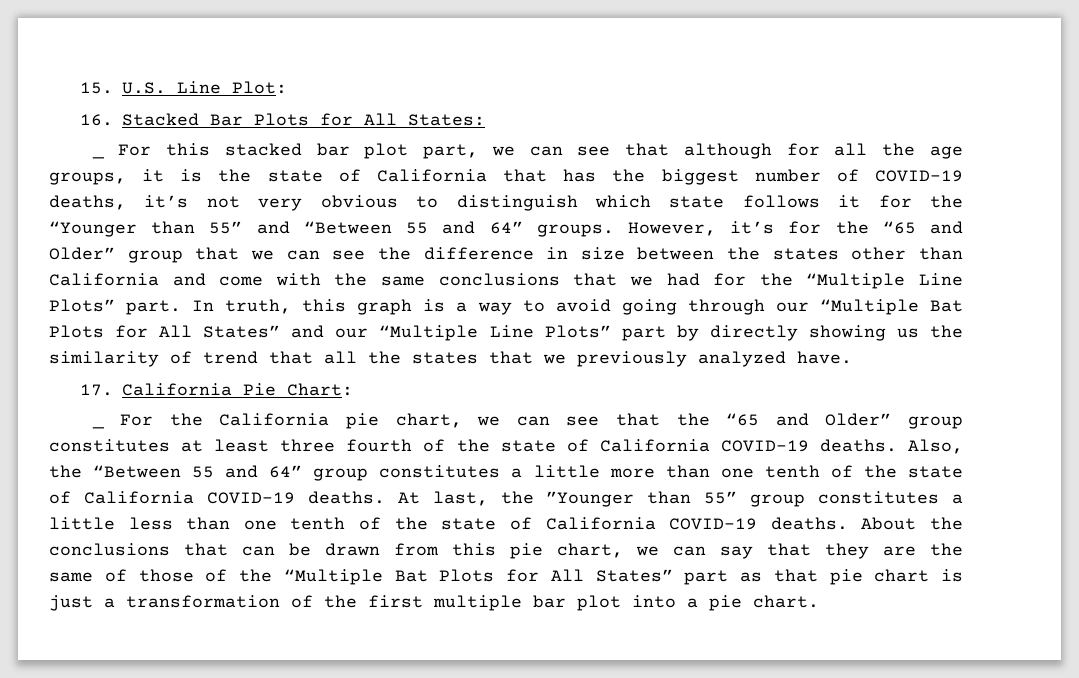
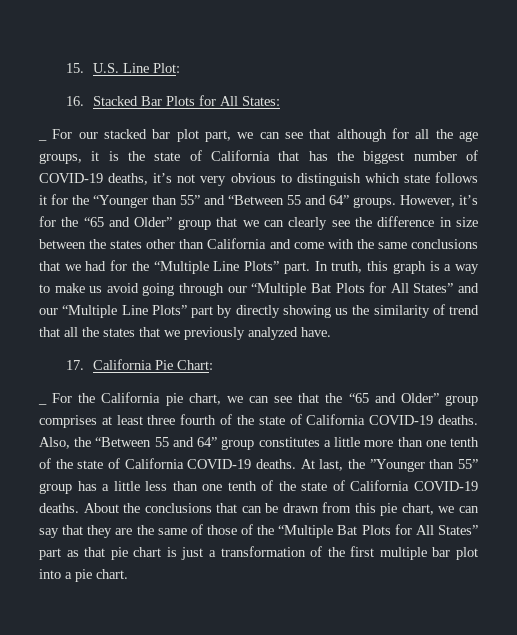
- _ For this stacked bar plot part, we can see that although for all the age groups, it is the state of California that has the biggest number of COVID-19 deaths, it’s not very obvious to distinguish which state follows it for the “Younger than 55” and “Between 55 and 64” groups.
+ _ For our stacked bar plot part, we can see that although for all the age groups, it is the state of California that has the biggest number of COVID-19 deaths, it’s not very obvious to distinguish which state follows it for the “Younger than 55” and “Between 55 and 64” groups.
- However, it’s for the “65 and Older” group that we can see the difference in size between the states other than California and come with the same conclusions that we had for the “Multiple Line Plots” part.
+ However, it’s for the “65 and Older” group that we can clearly see the difference in size between the states other than California and come with the same conclusions that we had for the “Multiple Line Plots” part.
- In truth, this graph is a way to avoid going through our “Multiple Bat Plots for All States” and our “Multiple Line Plots” part by directly showing us the similarity of trend that all the states that we previously analyzed have.
+ In truth, this graph is a way to make us avoid going through our “Multiple Bat Plots for All States” and our “Multiple Line Plots” part by directly showing us the similarity of trend that all the states that we previously analyzed have.
- _ For the California pie chart, we can see that the “65 and Older” group constitutes at least three fourth of the state of California COVID-19 deaths.
+ _ For the California pie chart, we can see that the “65 and Older” group comprises at least three fourth of the state of California COVID-19 deaths.
- At last, the ”Younger than 55” group constitutes a little less than one tenth of the state of California COVID-19 deaths.
+ At last, the ”Younger than 55” group has a little less than one tenth of the state of California COVID-19 deaths.

